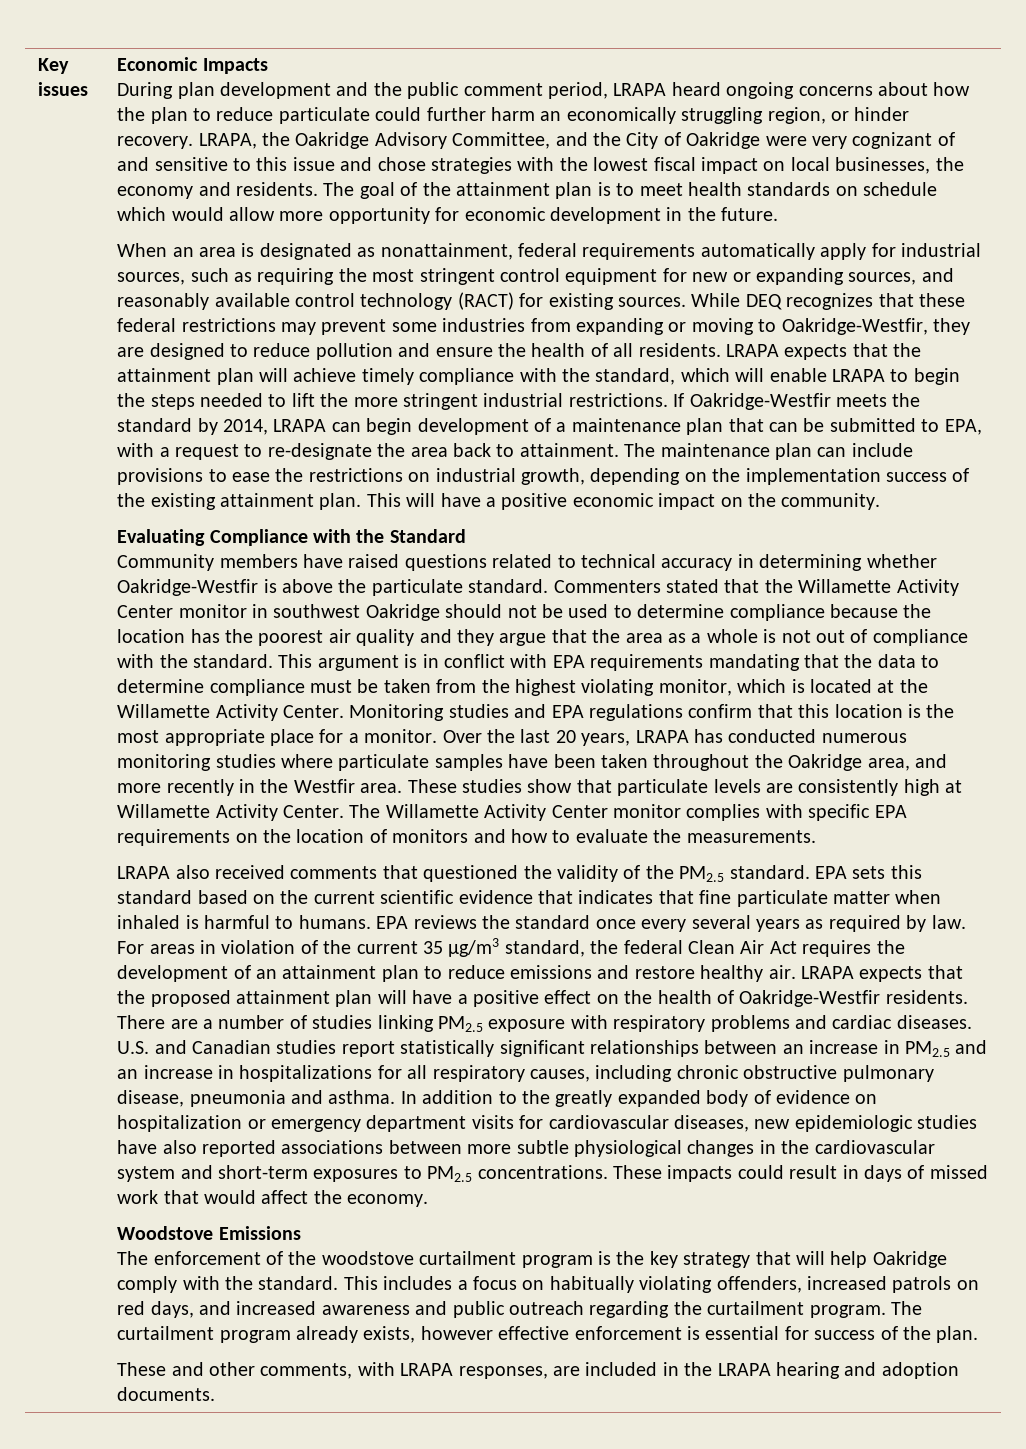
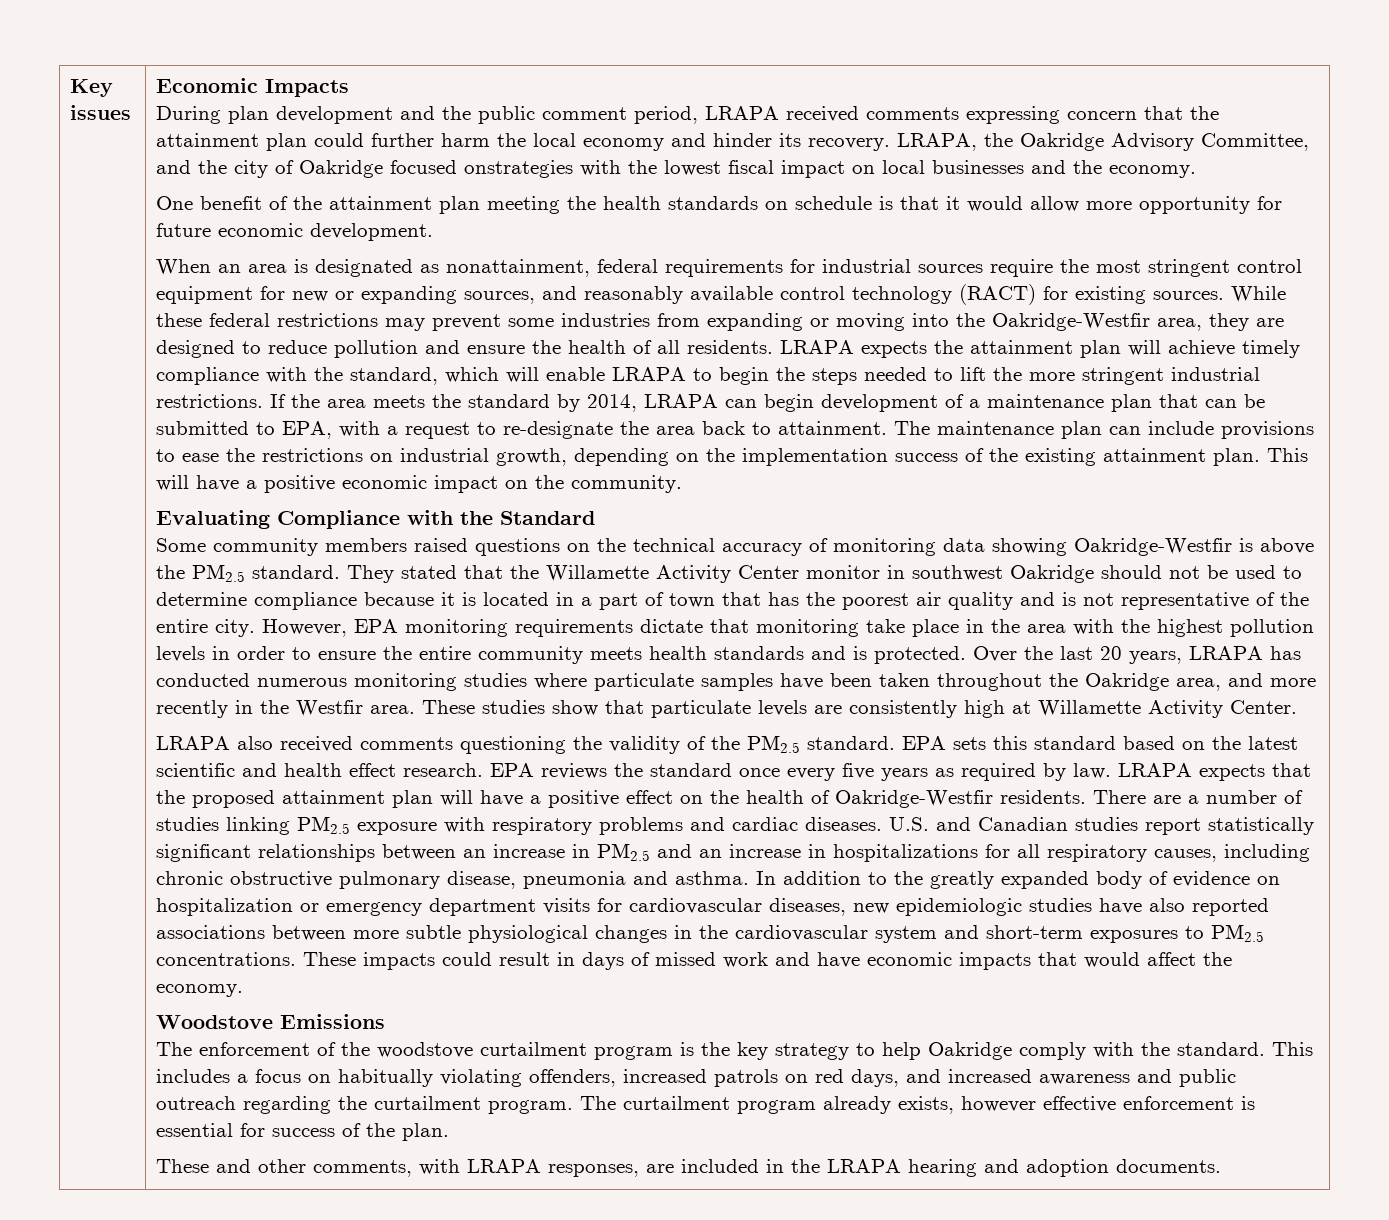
- During plan development and the public comment period, LRAPA heard ongoing concerns about how the plan to reduce particulate could further harm an economically struggling region, or hinder recovery.
+ During plan development and the public comment period, LRAPA received comments expressing concern that the attainment plan could further harm the local economy and hinder its recovery.
- LRAPA, the Oakridge Advisory Committee, and the City of Oakridge were very cognizant of and sensitive to this issue and chose strategies with the lowest fiscal impact on local businesses, the economy and residents. The goal of the attainment plan is to meet health standards on schedule which would allow more opportunity for economic development in the future.
+ LRAPA, the Oakridge Advisory Committee, and the city of Oakridge focused onstrategies with the lowest fiscal impact on local businesses and the economy.
+ One benefit of the attainment plan meeting the health standards on schedule is that it would allow more opportunity for future economic development.
- When an area is designated as nonattainment, federal requirements automatically apply for industrial sources, such as requiring the most stringent control equipment for new or expanding sources, and reasonably available control technology (RACT) for existing sources.
+ When an area is designated as nonattainment, federal requirements for industrial sources require the most stringent control equipment for new or expanding sources, and reasonably available control technology (RACT) for existing sources.
- While DEQ recognizes that these federal restrictions may prevent some industries from expanding or moving to Oakridge-Westfir, they are designed to reduce pollution and ensure the health of all residents.
+ While these federal restrictions may prevent some industries from expanding or moving into the Oakridge-Westfir area, they are designed to reduce pollution and ensure the health of all residents.
- LRAPA expects that the attainment plan will achieve timely compliance with the standard, which will enable LRAPA to begin the steps needed to lift the more stringent industrial restrictions.
+ LRAPA expects the attainment plan will achieve timely compliance with the standard, which will enable LRAPA to begin the steps needed to lift the more stringent industrial restrictions.
- If Oakridge-Westfir meets the standard by 2014, LRAPA can begin development of a maintenance plan that can be submitted to EPA, with a request to re-designate the area back to attainment.
+ If the area meets the standard by 2014, LRAPA can begin development of a maintenance plan that can be submitted to EPA, with a request to re-designate the area back to attainment.
- Community members have raised questions related to technical accuracy in determining whether Oakridge-Westfir is above the particulate standard. Commenters stated that the Willamette Activity Center monitor in southwest Oakridge should not be used to determine compliance because the location has the poorest air quality and they argue that the area as a whole is not out of compliance with the standard. This argument is in conflict with EPA requirements mandating that the data to determine compliance must be taken from the highest violating monitor, which is located at the Willamette Activity Center. Monitoring studies and EPA regulations confirm that this location is the most appropriate place for a monitor.
+ Some community members raised questions on the technical accuracy of monitoring data showing Oakridge-Westfir is above the PM2.5 standard. They stated that the Willamette Activity Center monitor in southwest Oakridge should not be used to determine compliance because it is located in a part of town that has the poorest air quality and is not representative of the entire city. However, EPA monitoring requirements dictate that monitoring take place in the area with the highest pollution levels in order to ensure the entire community meets health standards and is protected.
- The Willamette Activity Center monitor complies with specific EPA requirements on the location of monitors and how to evaluate the measurements.
- LRAPA also received comments that questioned the validity of the PM2.5 standard.
+ LRAPA also received comments questioning the validity of the PM2.5 standard.
- EPA sets this standard based on the current scientific evidence that indicates that fine particulate matter when inhaled is harmful to humans.
+ EPA sets this standard based on the latest scientific and health effect research.
- EPA reviews the standard once every several years as required by law.
+ EPA reviews the standard once every five years as required by law.
- For areas in violation of the current 35 μg/m3 standard, the federal Clean Air Act requires the development of an attainment plan to reduce emissions and restore healthy air.
- These impacts could result in days of missed work that would affect the economy.
+ These impacts could result in days of missed work and have economic impacts that would affect the economy.
- The enforcement of the woodstove curtailment program is the key strategy that will help Oakridge comply with the standard.
+ The enforcement of the woodstove curtailment program is the key strategy to help Oakridge comply with the standard.

